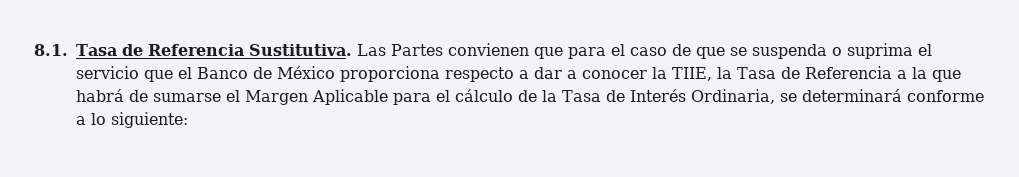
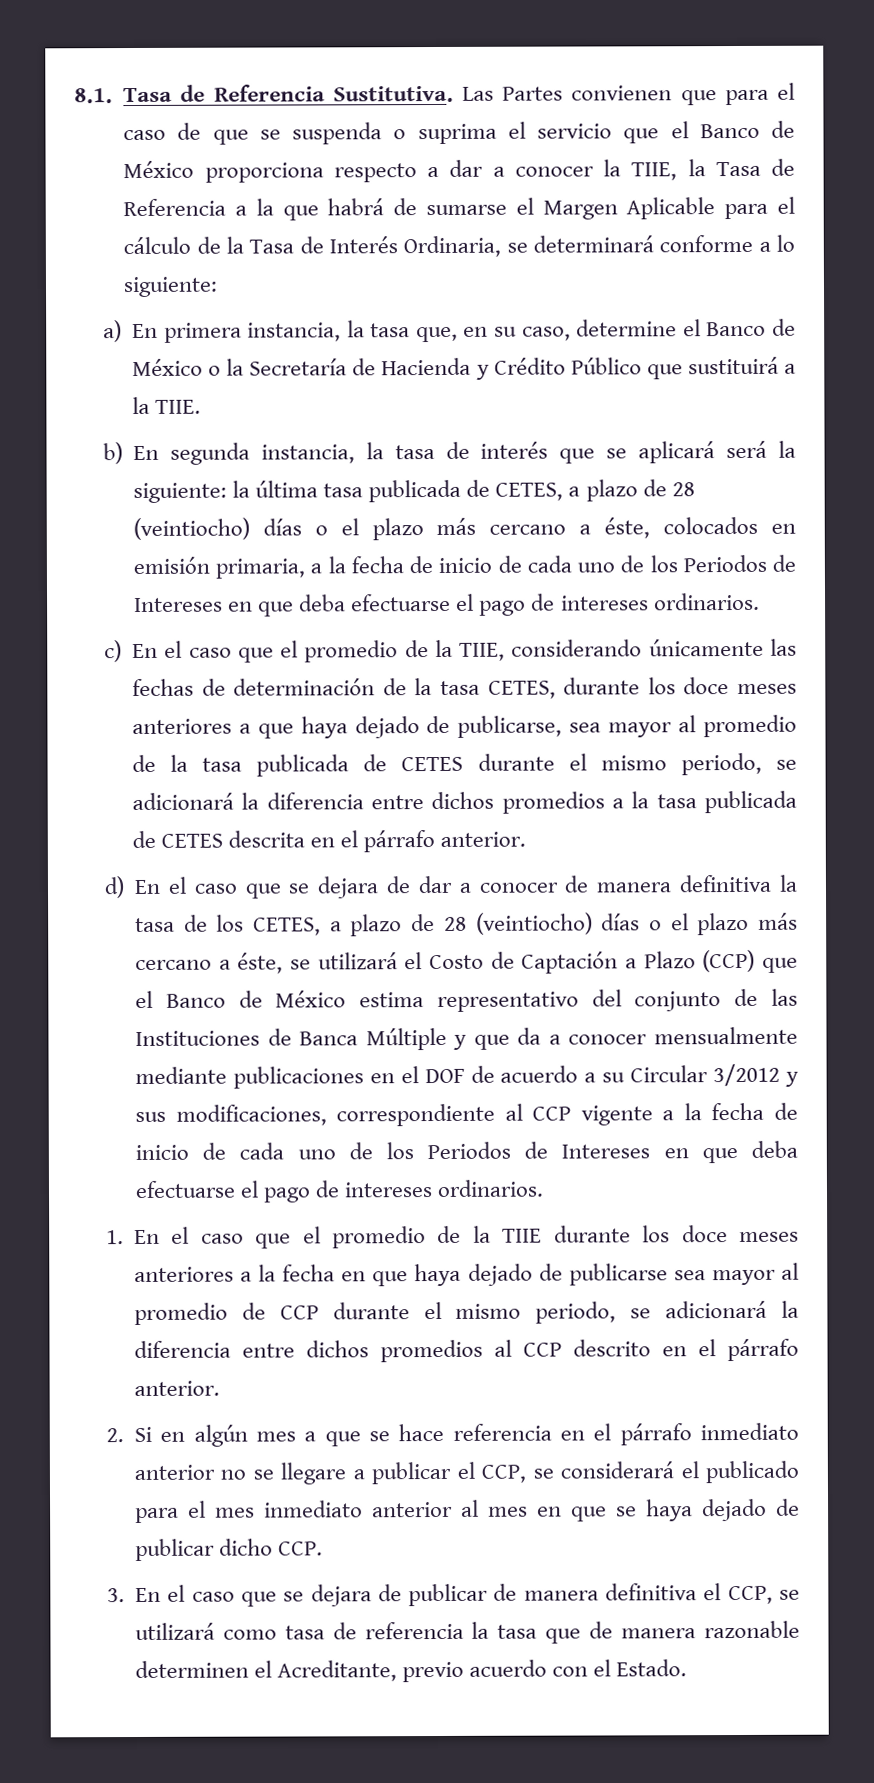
+ a) En primera instancia, la tasa que, en su caso, determine el Banco de México o la Secretaría de Hacienda y Crédito Público que sustituirá a la TIIE.
+ b) En segunda instancia, la tasa de interés que se aplicará será la siguiente: la última tasa publicada de CETES, a plazo de 28 (veintiocho) días o el plazo más cercano a éste, colocados en emisión primaria, a la fecha de inicio de cada uno de los Periodos de Intereses en que deba efectuarse el pago de intereses ordinarios.
+ c) En el caso que el promedio de la TIIE, considerando únicamente las fechas de determinación de la tasa CETES, durante los doce meses anteriores a que haya dejado de publicarse, sea mayor al promedio de la tasa publicada de CETES durante el mismo periodo, se adicionará la diferencia entre dichos promedios a la tasa publicada de CETES descrita en el párrafo anterior.
+ d) En el caso que se dejara de dar a conocer de manera definitiva la tasa de los CETES, a plazo de 28 (veintiocho) días o el plazo más cercano a éste, se utilizará el Costo de Captación a Plazo (CCP) que el Banco de México estima representativo del conjunto de las Instituciones de Banca Múltiple y que da a conocer mensualmente mediante publicaciones en el DOF de acuerdo a su Circular 3/2012 y sus modificaciones, correspondiente al CCP vigente a la fecha de inicio de cada uno de los Periodos de Intereses en que deba efectuarse el pago de intereses ordinarios.
+ 1. En el caso que el promedio de la TIIE durante los doce meses anteriores a la fecha en que haya dejado de publicarse sea mayor al promedio de CCP durante el mismo periodo, se adicionará la diferencia entre dichos promedios al CCP descrito en el párrafo anterior.
+ 2. Si en algún mes a que se hace referencia en el párrafo inmediato anterior no se llegare a publicar el CCP, se considerará el publicado para el mes inmediato anterior al mes en que se haya dejado de publicar dicho CCP.
+ 3. En el caso que se dejara de publicar de manera definitiva el CCP, se utilizará como tasa de referencia la tasa que de manera razonable determinen el Acreditante, previo acuerdo con el Estado.

